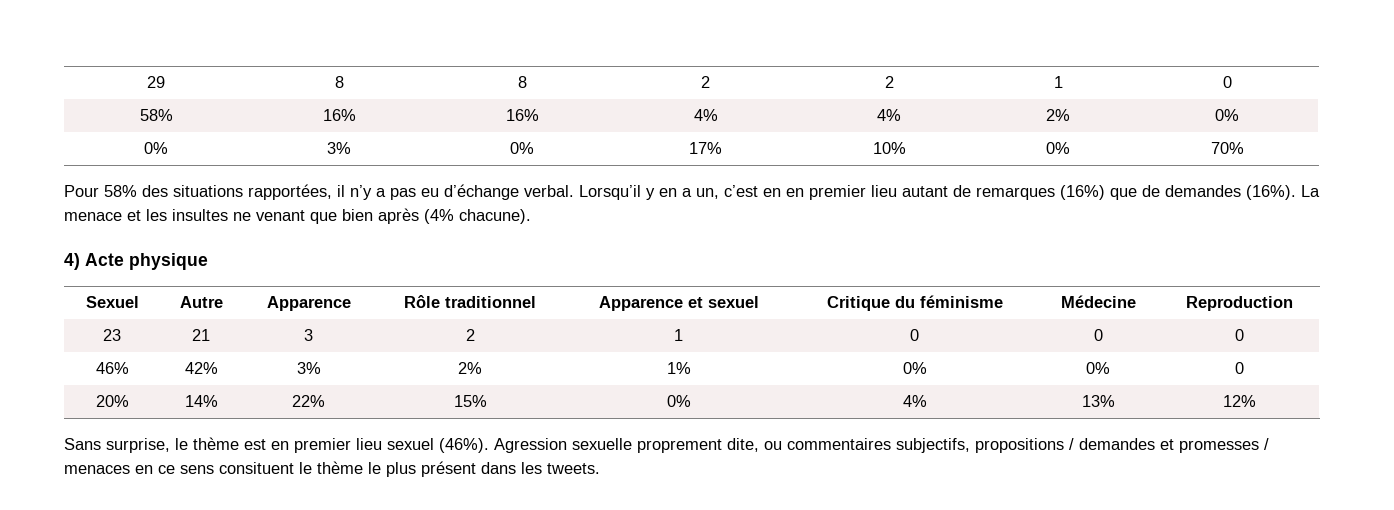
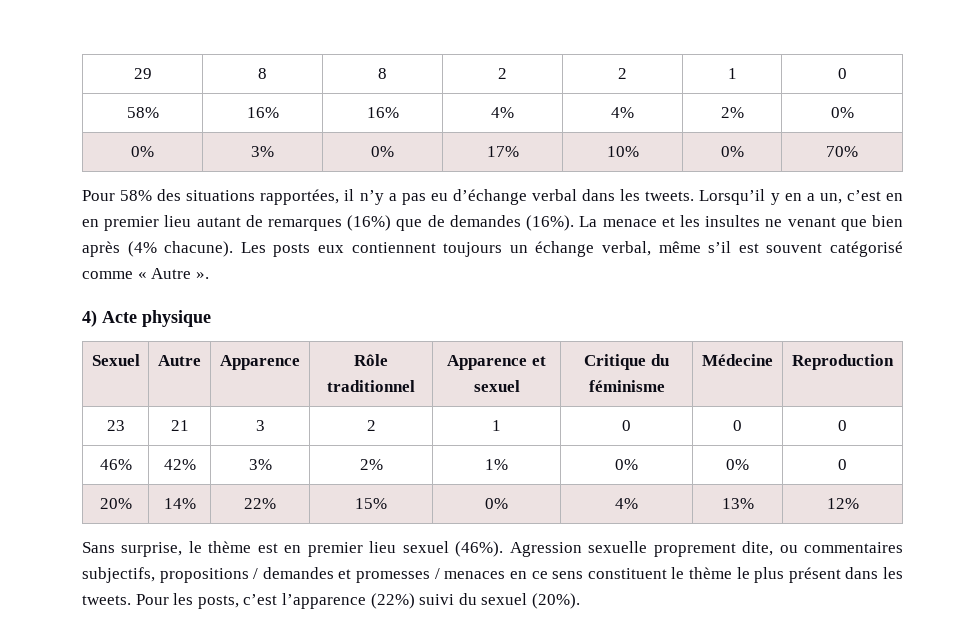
- Pour 58% des situations rapportées, il n’y a pas eu d’échange verbal.
+ Pour 58% des situations rapportées, il n’y a pas eu d’échange verbal dans les tweets.
+ Les posts eux contiennent toujours un échange verbal, même s’il est souvent catégorisé comme « Autre ».
- Agression sexuelle proprement dite, ou commentaires subjectifs, propositions / demandes et promesses / menaces en ce sens consituent le thème le plus présent dans les tweets.
+ Agression sexuelle proprement dite, ou commentaires subjectifs, propositions / demandes et promesses / menaces en ce sens constituent le thème le plus présent dans les tweets.
+ Pour les posts, c’est l’apparence (22%) suivi du sexuel (20%).

